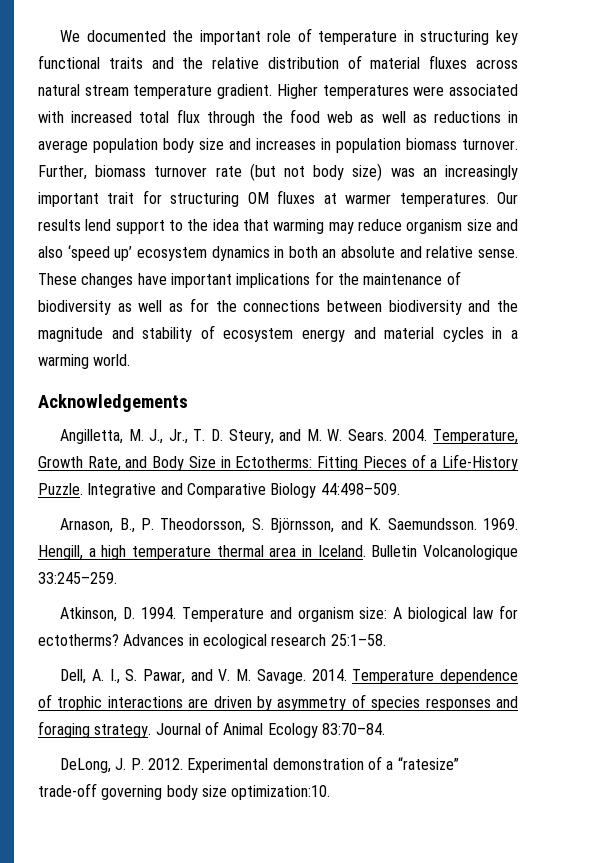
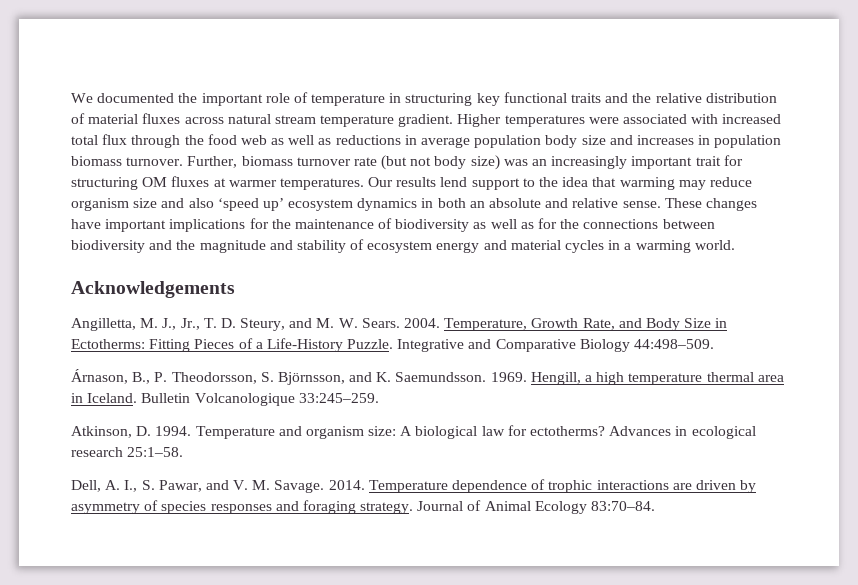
- Arnason, B., P. Theodorsson, S. Björnsson, and K. Saemundsson.
+ Árnason, B., P. Theodorsson, S. Björnsson, and K. Saemundsson.
- DeLong, J. P. 2012. Experimental demonstration of a “ratesize” trade-off governing body size optimization:10.

